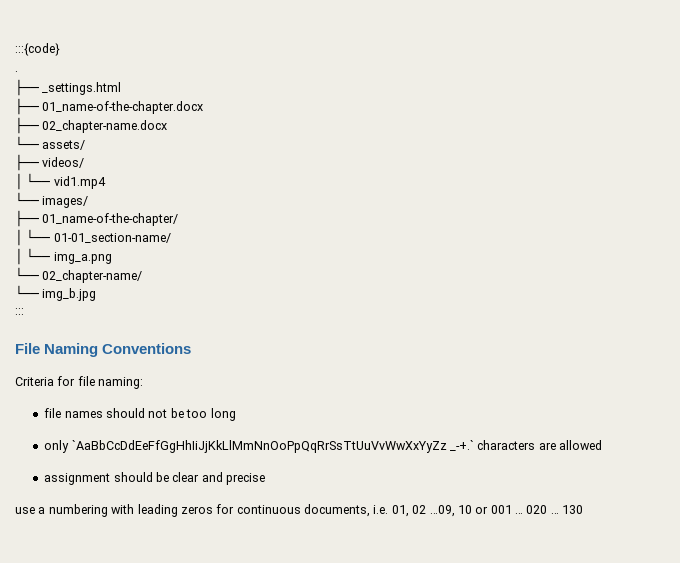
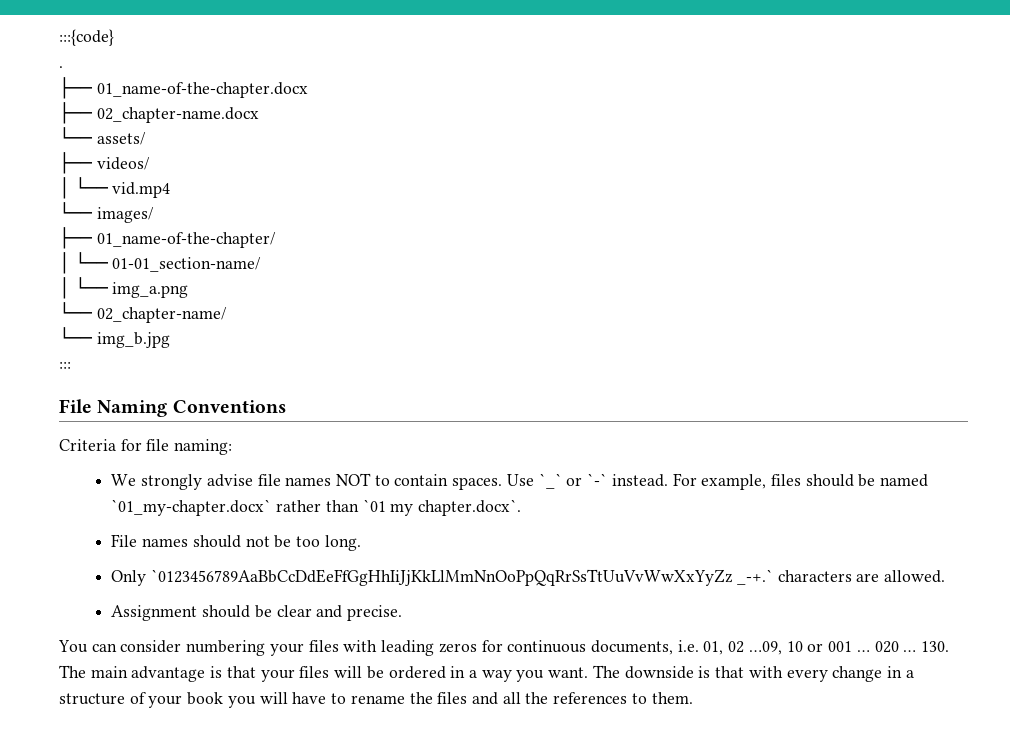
- ├── _settings.html
- │ └── vid1.mp4
+ │ └── vid.mp4
- file names should not be too long
- only `AaBbCcDdEeFfGgHhIiJjKkLlMmNnOoPpQqRrSsTtUuVvWwXxYyZz _-+.` characters are allowed
- assignment should be clear and precise
- use a numbering with leading zeros for continuous documents, i.e. 01, 02 …09, 10 or 001 …
+ We strongly advise file names NOT to contain spaces. Use `_` or `-` instead. For example, files should be named `01_my-chapter.docx` rather than `01 my chapter.docx`.
+ File names should not be too long.
+ Only `0123456789AaBbCcDdEeFfGgHhIiJjKkLlMmNnOoPpQqRrSsTtUuVvWwXxYyZz _-+.` characters are allowed.
+ Assignment should be clear and precise.
+ You can consider numbering your files with leading zeros for continuous documents, i.e. 01, 02 …09, 10 or 001 …
- 130
+ 130. The main advantage is that your files will be ordered in a way you want. The downside is that with every change in a structure of your book you will have to rename the files and all the references to them.

